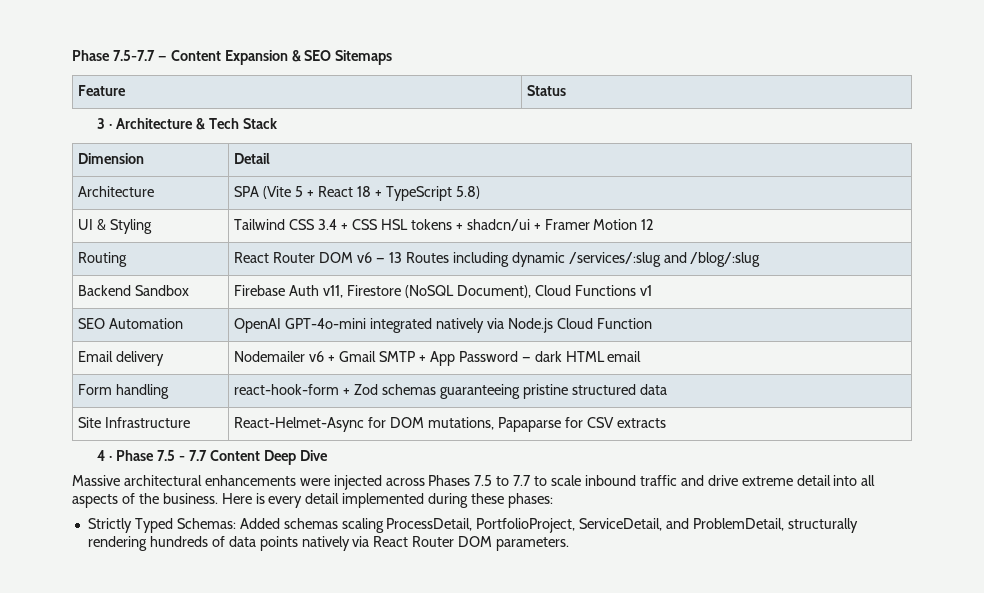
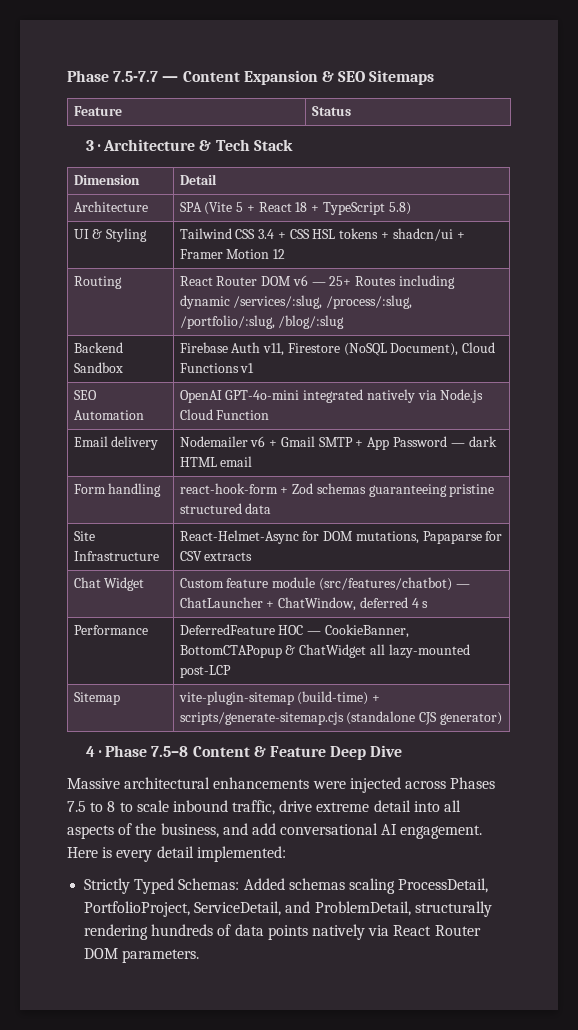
- Routing | React Router DOM v6 — 13 Routes including dynamic /services/:slug and /blog/:slug
+ Routing | React Router DOM v6 — 25+ Routes including dynamic /services/:slug, /process/:slug, /portfolio/:slug, /blog/:slug
+ Chat Widget | Custom feature module (src/features/chatbot) — ChatLauncher + ChatWindow, deferred 4 s
+ Performance | DeferredFeature HOC — CookieBanner, BottomCTAPopup & ChatWidget all lazy-mounted post-LCP
+ Sitemap | vite-plugin-sitemap (build-time) + scripts/generate-sitemap.cjs (standalone CJS generator)
- 4 · Phase 7.5 - 7.7 Content Deep Dive
+ 4 · Phase 7.5–8 Content & Feature Deep Dive
- Massive architectural enhancements were injected across Phases 7.5 to 7.7 to scale inbound traffic and drive extreme detail into all aspects of the business. Here is every detail implemented during these phases:
+ Massive architectural enhancements were injected across Phases 7.5 to 8 to scale inbound traffic, drive extreme detail into all aspects of the business, and add conversational AI engagement. Here is every detail implemented:

